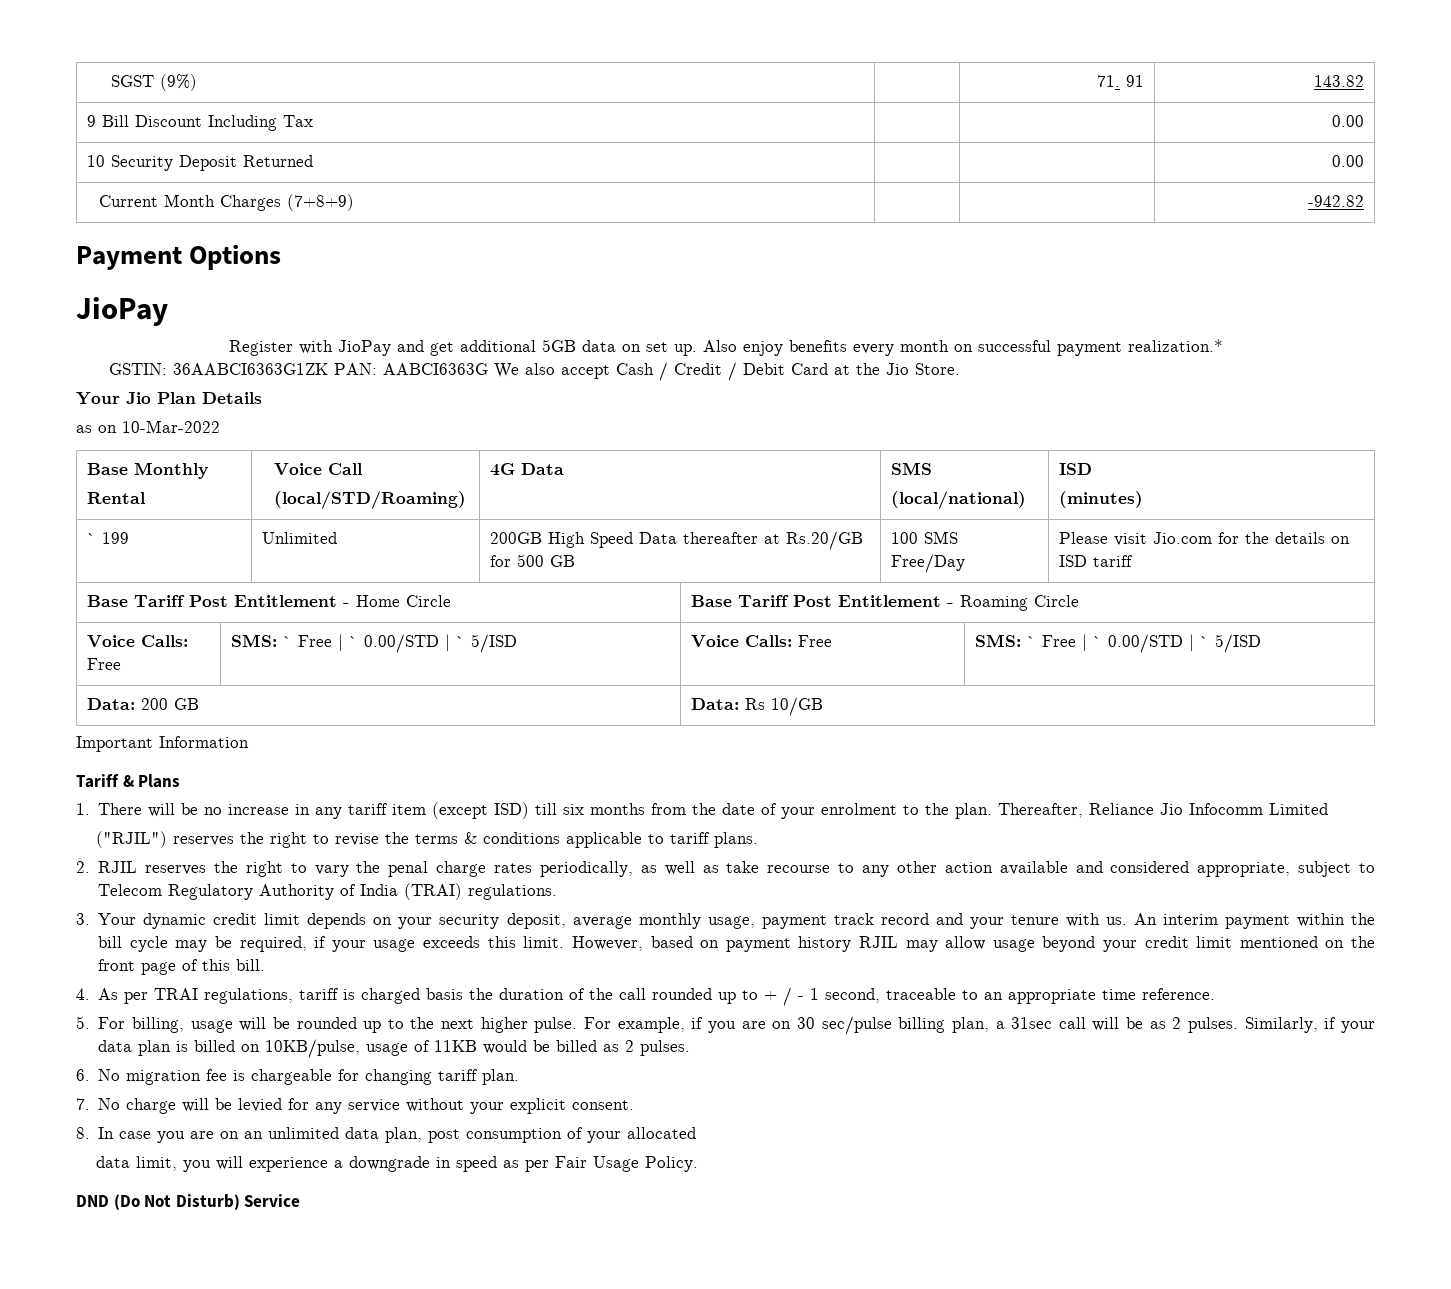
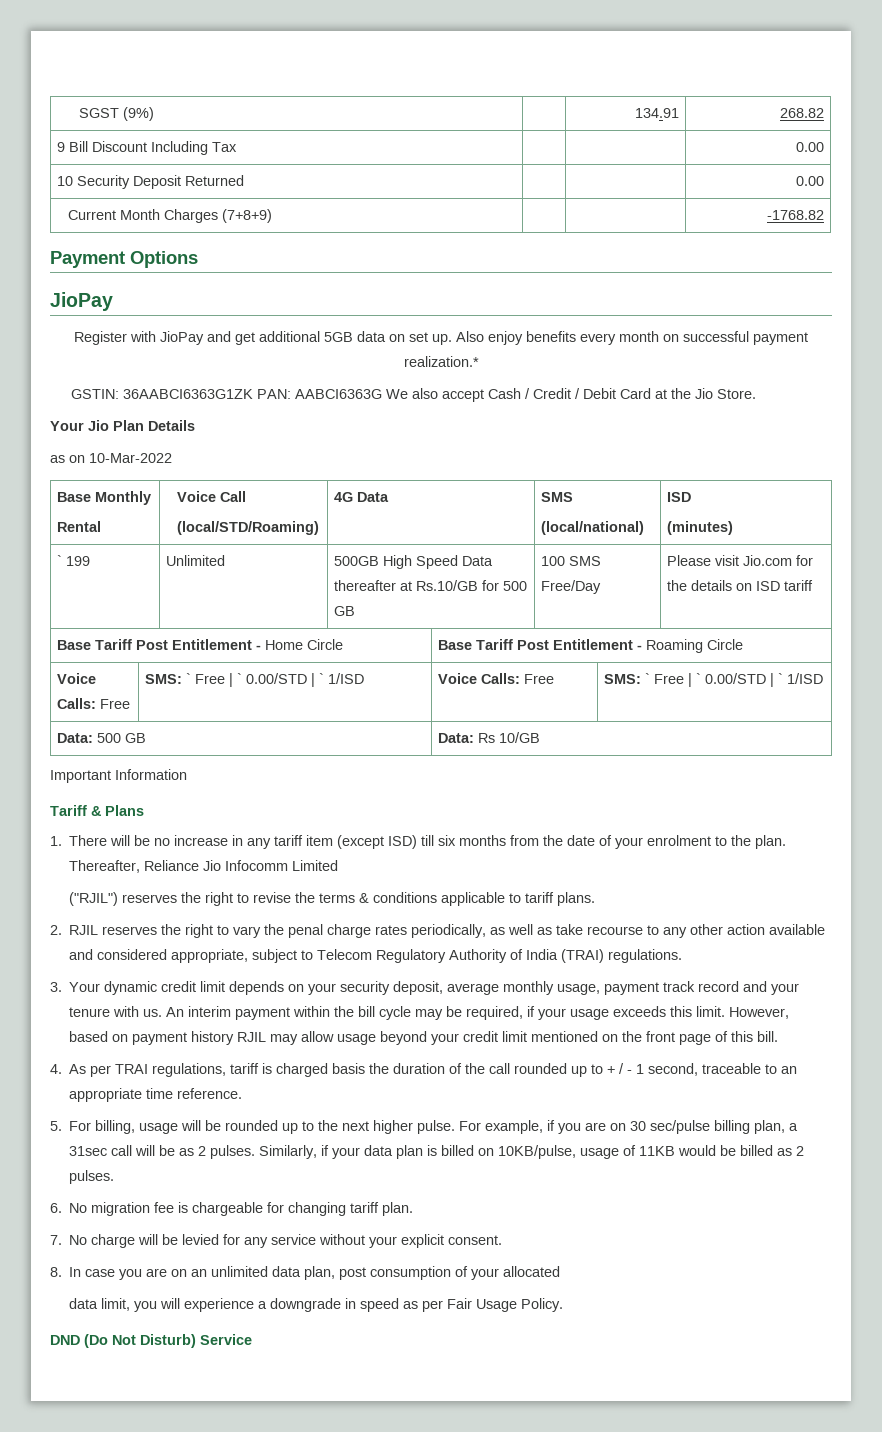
- SGST (9%) | | 71. 91 | 143.82
+ SGST (9%) | | 134.91 | 268.82
- Current Month Charges (7+8+9) | | | -942.82
+ Current Month Charges (7+8+9) | | | -1768.82
- ` 199 | Unlimited | 200GB High Speed Data thereafter at Rs.20/GB for 500 GB | 100 SMS Free/Day | Please visit Jio.com for the details on ISD tariff
+ ` 199 | Unlimited | 500GB High Speed Data thereafter at Rs.10/GB for 500 GB | 100 SMS Free/Day | Please visit Jio.com for the details on ISD tariff
- Voice Calls: Free | SMS: ` Free | ` 0.00/STD | ` 5/ISD | Voice Calls: Free | SMS: ` Free | ` 0.00/STD | ` 5/ISD
- Data: 200 GB | Data: Rs 10/GB
+ Voice Calls: Free | SMS: ` Free | ` 0.00/STD | ` 1/ISD | Voice Calls: Free | SMS: ` Free | ` 0.00/STD | ` 1/ISD
+ Data: 500 GB | Data: Rs 10/GB

